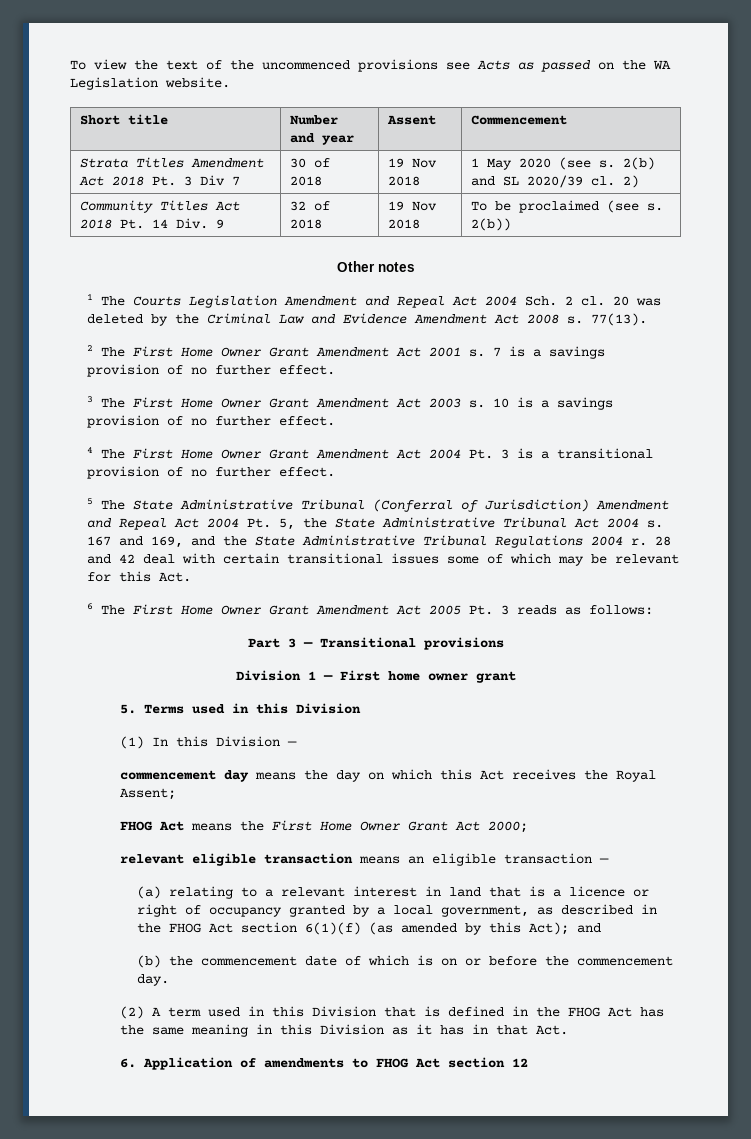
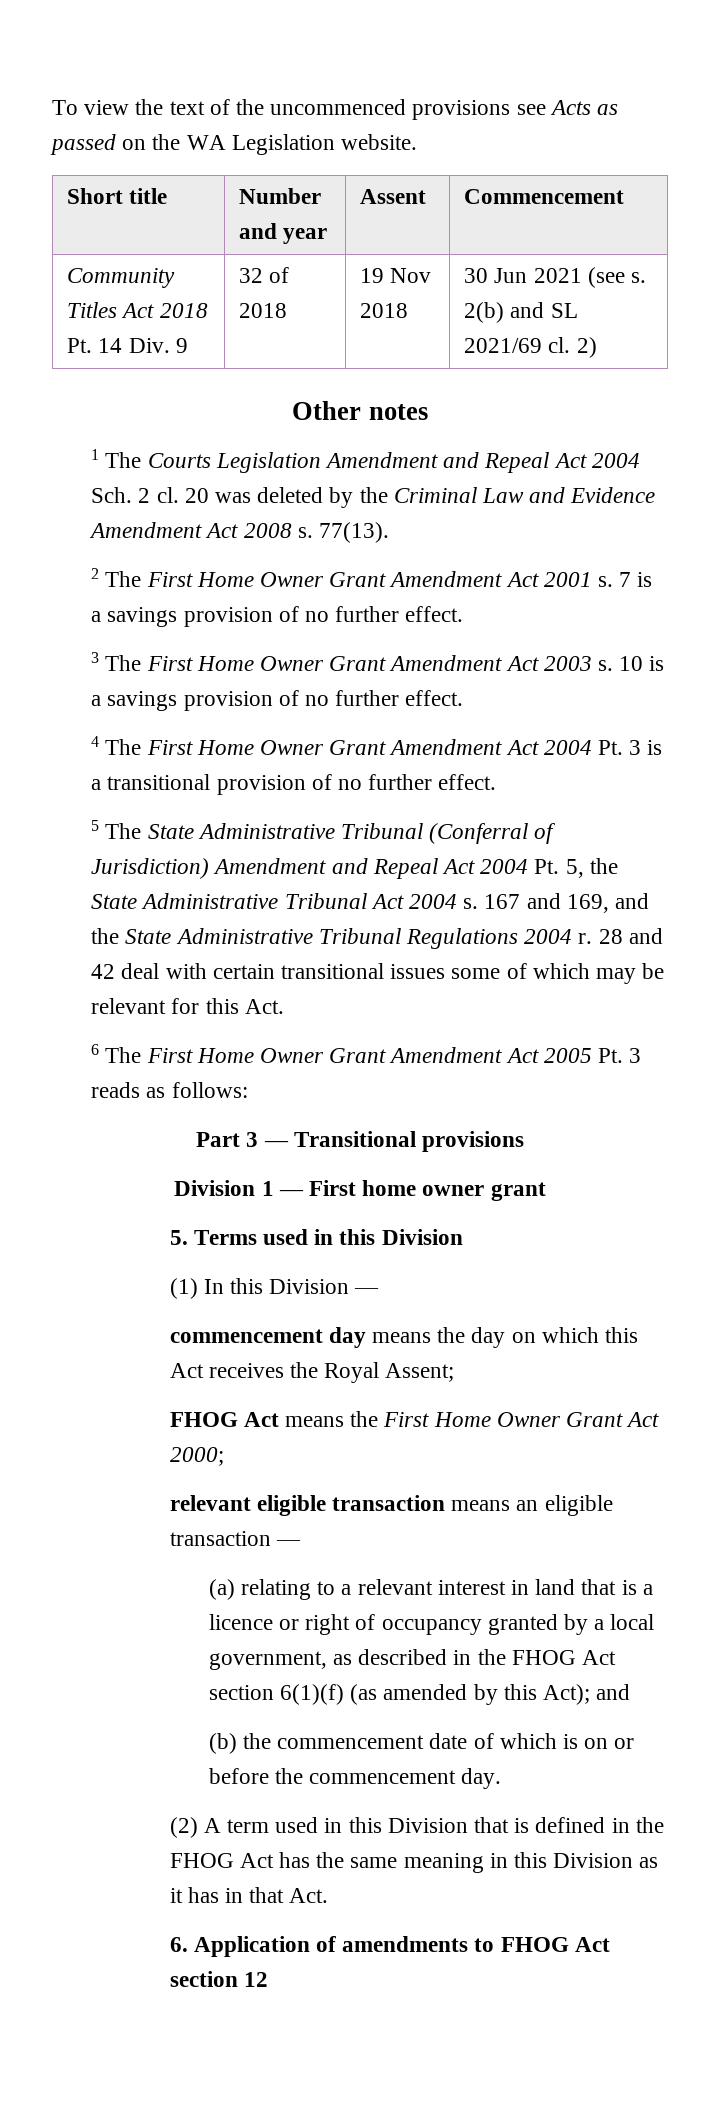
- Strata Titles Amendment Act 2018 Pt. 3 Div 7 | 30 of 2018 | 19 Nov 2018 | 1 May 2020 (see s. 2(b) and SL 2020/39 cl. 2)
- Community Titles Act 2018 Pt. 14 Div. 9 | 32 of 2018 | 19 Nov 2018 | To be proclaimed (see s. 2(b))
+ Community Titles Act 2018 Pt. 14 Div. 9 | 32 of 2018 | 19 Nov 2018 | 30 Jun 2021 (see s. 2(b) and SL 2021/69 cl. 2)

